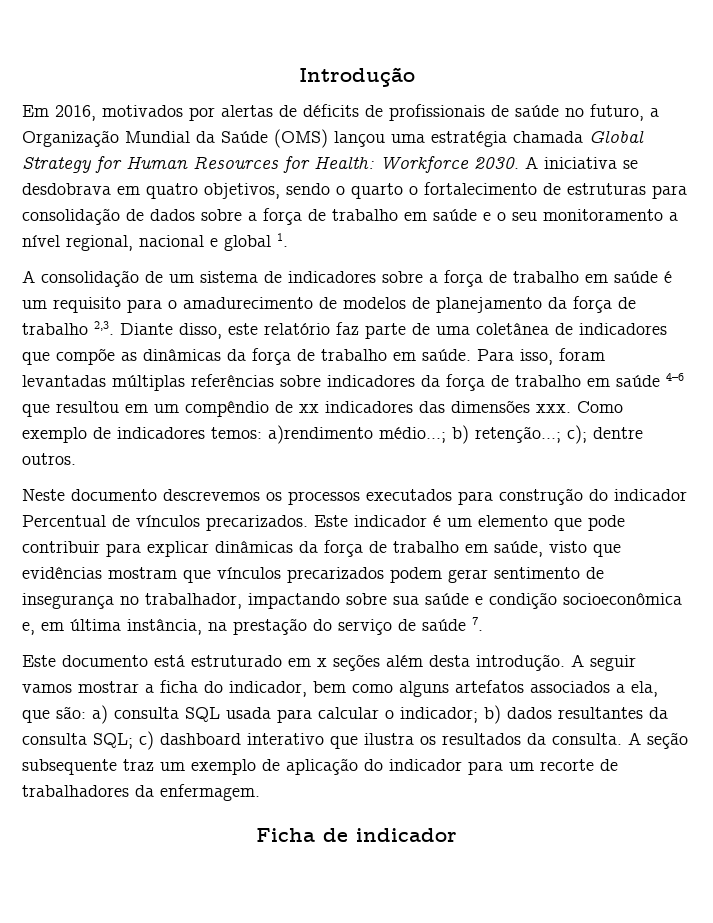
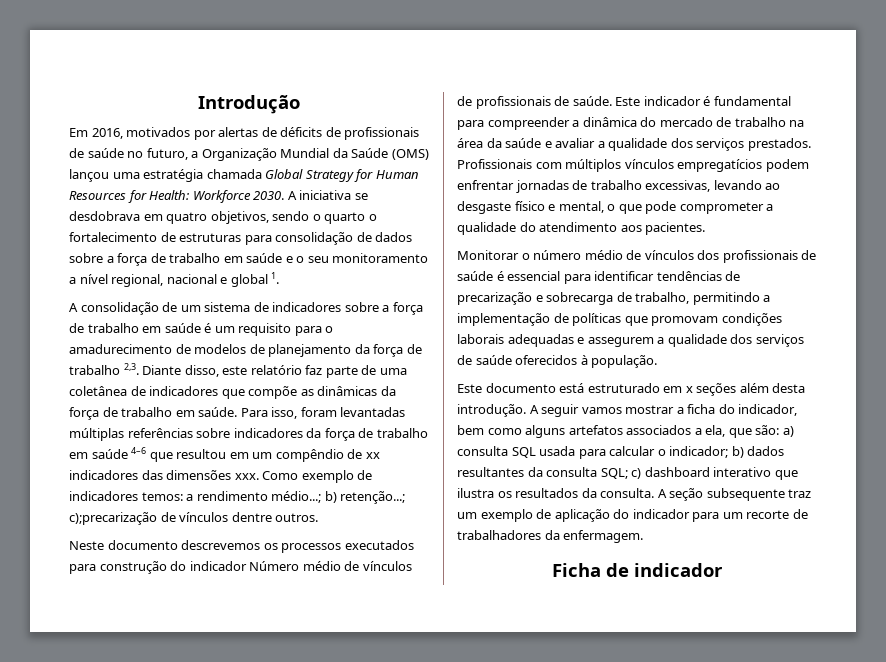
- Como exemplo de indicadores temos: a)rendimento médio...; b) retenção...; c); dentre outros.
+ Como exemplo de indicadores temos: a rendimento médio...; b) retenção...; c);precarização de vínculos dentre outros.
- Neste documento descrevemos os processos executados para construção do indicador Percentual de vínculos precarizados. Este indicador é um elemento que pode contribuir para explicar dinâmicas da força de trabalho em saúde, visto que evidências mostram que vínculos precarizados podem gerar sentimento de insegurança no trabalhador, impactando sobre sua saúde e condição socioeconômica e, em última instância, na prestação do serviço de saúde 7.
+ Neste documento descrevemos os processos executados para construção do indicador Número médio de vínculos de profissionais de saúde. Este indicador é fundamental para compreender a dinâmica do mercado de trabalho na área da saúde e avaliar a qualidade dos serviços prestados. Profissionais com múltiplos vínculos empregatícios podem enfrentar jornadas de trabalho excessivas, levando ao desgaste físico e mental, o que pode comprometer a qualidade do atendimento aos pacientes.
+ Monitorar o número médio de vínculos dos profissionais de saúde é essencial para identificar tendências de precarização e sobrecarga de trabalho, permitindo a implementação de políticas que promovam condições laborais adequadas e assegurem a qualidade dos serviços de saúde oferecidos à população.

